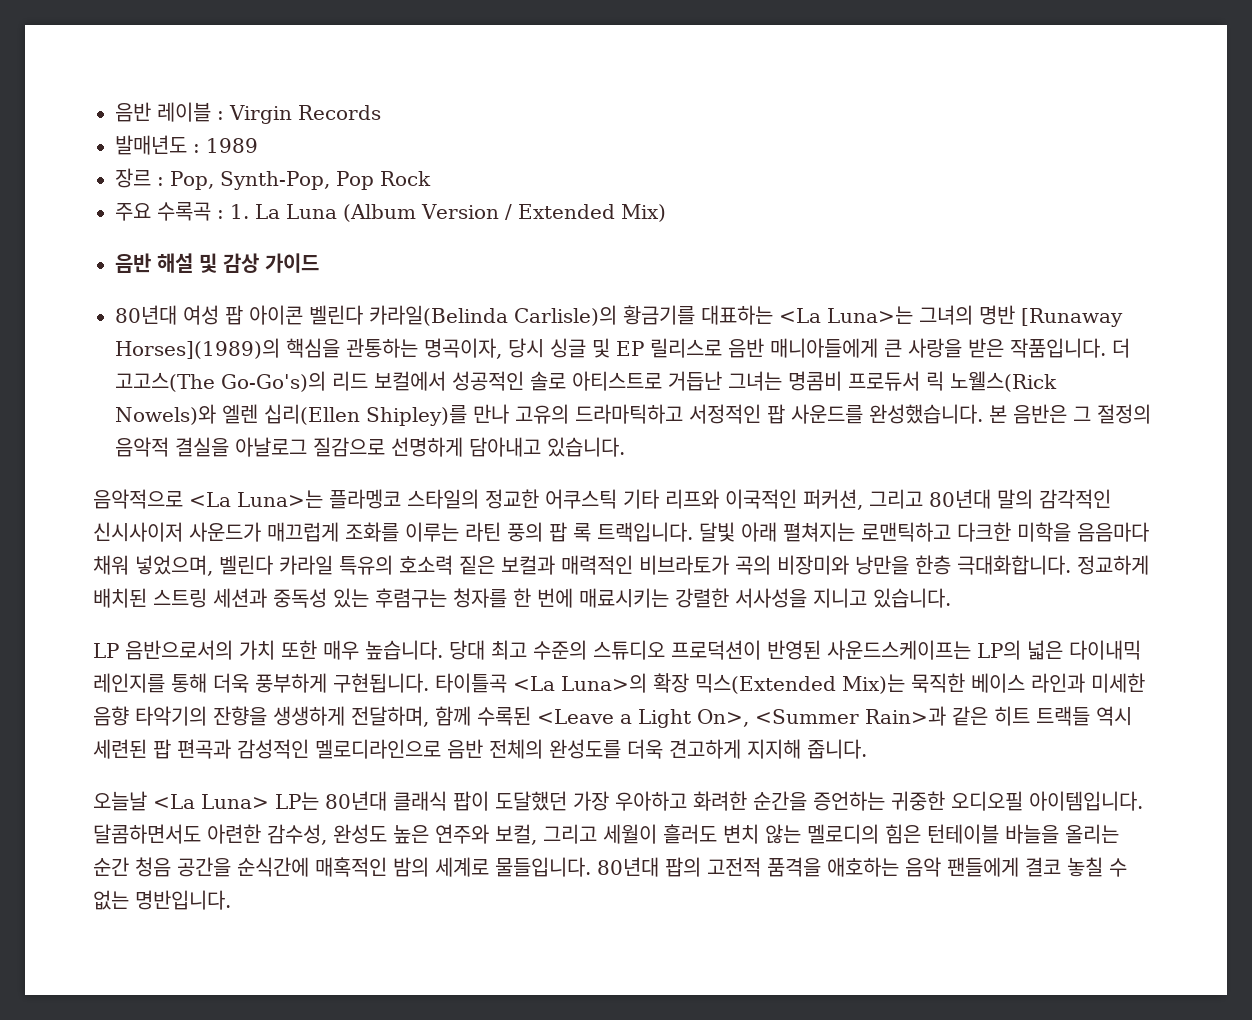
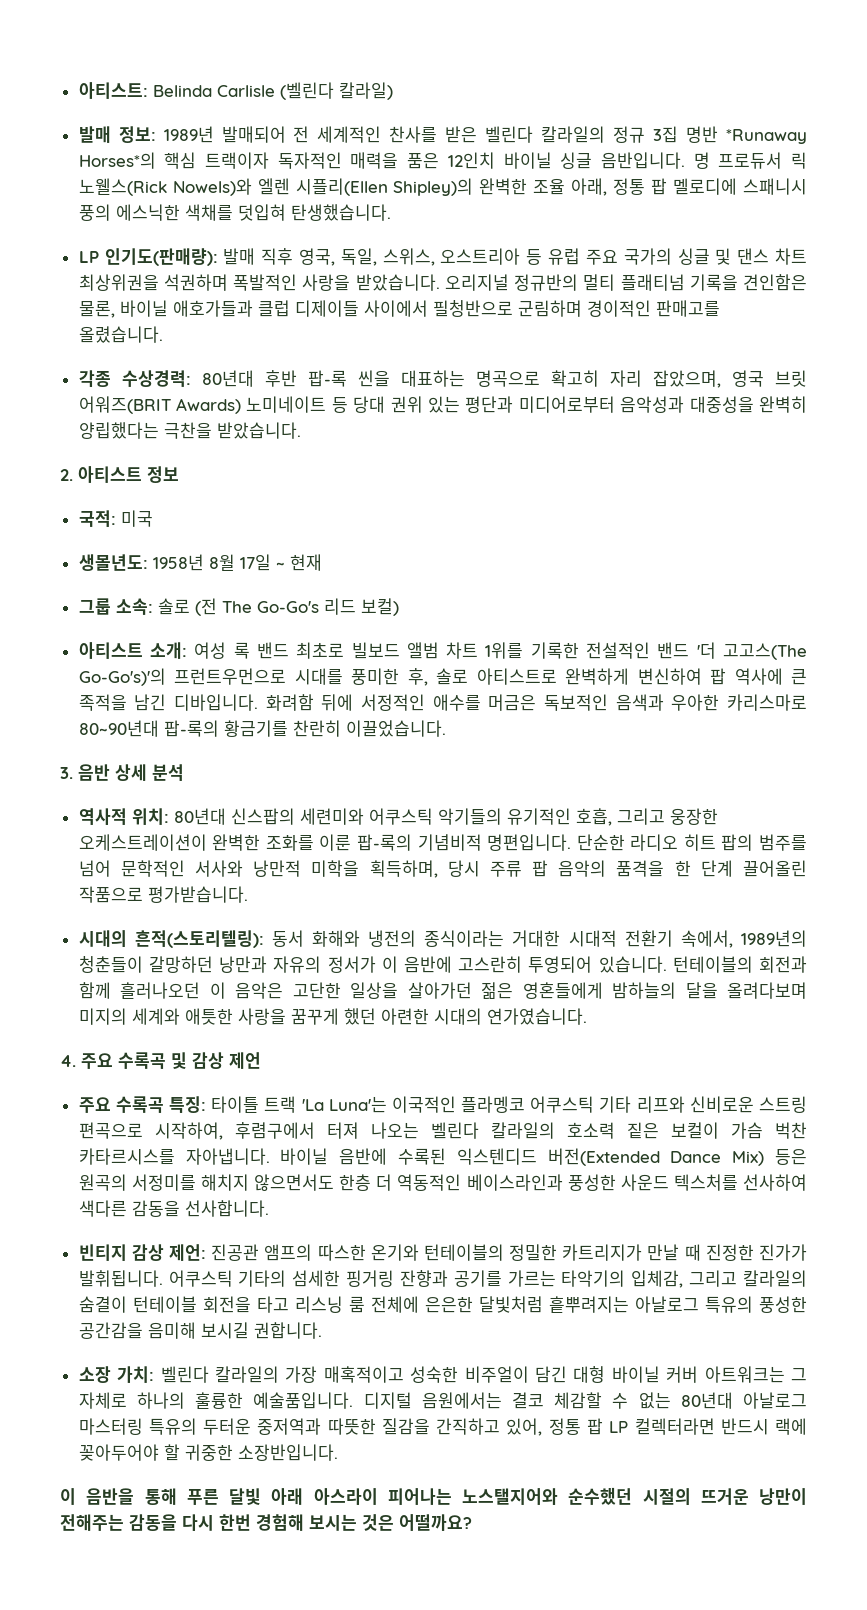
- 음반 레이블 : Virgin Records
- 발매년도 : 1989
- 장르 : Pop, Synth-Pop, Pop Rock
- 주요 수록곡 : 1. La Luna (Album Version / Extended Mix)
- 음반 해설 및 감상 가이드
- 80년대 여성 팝 아이콘 벨린다 카라일(Belinda Carlisle)의 황금기를 대표하는 <La Luna>는 그녀의 명반 [Runaway Horses](1989)의 핵심을 관통하는 명곡이자, 당시 싱글 및 EP 릴리스로 음반 매니아들에게 큰 사랑을 받은 작품입니다. 더 고고스(The Go-Go's)의 리드 보컬에서 성공적인 솔로 아티스트로 거듭난 그녀는 명콤비 프로듀서 릭 노웰스(Rick Nowels)와 엘렌 십리(Ellen Shipley)를 만나 고유의 드라마틱하고 서정적인 팝 사운드를 완성했습니다. 본 음반은 그 절정의 음악적 결실을 아날로그 질감으로 선명하게 담아내고 있습니다.
- 음악적으로 <La Luna>는 플라멩코 스타일의 정교한 어쿠스틱 기타 리프와 이국적인 퍼커션, 그리고 80년대 말의 감각적인 신시사이저 사운드가 매끄럽게 조화를 이루는 라틴 풍의 팝 록 트랙입니다. 달빛 아래 펼쳐지는 로맨틱하고 다크한 미학을 음음마다 채워 넣었으며, 벨린다 카라일 특유의 호소력 짙은 보컬과 매력적인 비브라토가 곡의 비장미와 낭만을 한층 극대화합니다. 정교하게 배치된 스트링 세션과 중독성 있는 후렴구는 청자를 한 번에 매료시키는 강렬한 서사성을 지니고 있습니다.
- LP 음반으로서의 가치 또한 매우 높습니다. 당대 최고 수준의 스튜디오 프로덕션이 반영된 사운드스케이프는 LP의 넓은 다이내믹 레인지를 통해 더욱 풍부하게 구현됩니다. 타이틀곡 <La Luna>의 확장 믹스(Extended Mix)는 묵직한 베이스 라인과 미세한 음향 타악기의 잔향을 생생하게 전달하며, 함께 수록된 <Leave a Light On>, <Summer Rain>과 같은 히트 트랙들 역시 세련된 팝 편곡과 감성적인 멜로디라인으로 음반 전체의 완성도를 더욱 견고하게 지지해 줍니다.
- 오늘날 <La Luna> LP는 80년대 클래식 팝이 도달했던 가장 우아하고 화려한 순간을 증언하는 귀중한 오디오필 아이템입니다. 달콤하면서도 아련한 감수성, 완성도 높은 연주와 보컬, 그리고 세월이 흘러도 변치 않는 멜로디의 힘은 턴테이블 바늘을 올리는 순간 청음 공간을 순식간에 매혹적인 밤의 세계로 물들입니다. 80년대 팝의 고전적 품격을 애호하는 음악 팬들에게 결코 놓칠 수 없는 명반입니다.
+ 아티스트: Belinda Carlisle (벨린다 칼라일)
+ 발매 정보: 1989년 발매되어 전 세계적인 찬사를 받은 벨린다 칼라일의 정규 3집 명반 *Runaway Horses*의 핵심 트랙이자 독자적인 매력을 품은 12인치 바이닐 싱글 음반입니다. 명 프로듀서 릭 노웰스(Rick Nowels)와 엘렌 시플리(Ellen Shipley)의 완벽한 조율 아래, 정통 팝 멜로디에 스패니시 풍의 에스닉한 색채를 덧입혀 탄생했습니다.
+ LP 인기도(판매량): 발매 직후 영국, 독일, 스위스, 오스트리아 등 유럽 주요 국가의 싱글 및 댄스 차트 최상위권을 석권하며 폭발적인 사랑을 받았습니다. 오리지널 정규반의 멀티 플래티넘 기록을 견인함은 물론, 바이닐 애호가들과 클럽 디제이들 사이에서 필청반으로 군림하며 경이적인 판매고를 올렸습니다.
+ 각종 수상경력: 80년대 후반 팝-록 씬을 대표하는 명곡으로 확고히 자리 잡았으며, 영국 브릿 어워즈(BRIT Awards) 노미네이트 등 당대 권위 있는 평단과 미디어로부터 음악성과 대중성을 완벽히 양립했다는 극찬을 받았습니다.
+ 2. 아티스트 정보
+ 국적: 미국
+ 생몰년도: 1958년 8월 17일 ~ 현재
+ 그룹 소속: 솔로 (전 The Go-Go's 리드 보컬)
+ 아티스트 소개: 여성 록 밴드 최초로 빌보드 앨범 차트 1위를 기록한 전설적인 밴드 '더 고고스(The Go-Go's)'의 프런트우먼으로 시대를 풍미한 후, 솔로 아티스트로 완벽하게 변신하여 팝 역사에 큰 족적을 남긴 디바입니다. 화려함 뒤에 서정적인 애수를 머금은 독보적인 음색과 우아한 카리스마로 80~90년대 팝-록의 황금기를 찬란히 이끌었습니다.
+ 3. 음반 상세 분석
+ 역사적 위치: 80년대 신스팝의 세련미와 어쿠스틱 악기들의 유기적인 호흡, 그리고 웅장한 오케스트레이션이 완벽한 조화를 이룬 팝-록의 기념비적 명편입니다. 단순한 라디오 히트 팝의 범주를 넘어 문학적인 서사와 낭만적 미학을 획득하며, 당시 주류 팝 음악의 품격을 한 단계 끌어올린 작품으로 평가받습니다.
+ 시대의 흔적(스토리텔링): 동서 화해와 냉전의 종식이라는 거대한 시대적 전환기 속에서, 1989년의 청춘들이 갈망하던 낭만과 자유의 정서가 이 음반에 고스란히 투영되어 있습니다. 턴테이블의 회전과 함께 흘러나오던 이 음악은 고단한 일상을 살아가던 젊은 영혼들에게 밤하늘의 달을 올려다보며 미지의 세계와 애틋한 사랑을 꿈꾸게 했던 아련한 시대의 연가였습니다.
+ 4. 주요 수록곡 및 감상 제언
+ 주요 수록곡 특징: 타이틀 트랙 'La Luna'는 이국적인 플라멩코 어쿠스틱 기타 리프와 신비로운 스트링 편곡으로 시작하여, 후렴구에서 터져 나오는 벨린다 칼라일의 호소력 짙은 보컬이 가슴 벅찬 카타르시스를 자아냅니다. 바이닐 음반에 수록된 익스텐디드 버전(Extended Dance Mix) 등은 원곡의 서정미를 해치지 않으면서도 한층 더 역동적인 베이스라인과 풍성한 사운드 텍스처를 선사하여 색다른 감동을 선사합니다.
+ 빈티지 감상 제언: 진공관 앰프의 따스한 온기와 턴테이블의 정밀한 카트리지가 만날 때 진정한 진가가 발휘됩니다. 어쿠스틱 기타의 섬세한 핑거링 잔향과 공기를 가르는 타악기의 입체감, 그리고 칼라일의 숨결이 턴테이블 회전을 타고 리스닝 룸 전체에 은은한 달빛처럼 흩뿌려지는 아날로그 특유의 풍성한 공간감을 음미해 보시길 권합니다.
+ 소장 가치: 벨린다 칼라일의 가장 매혹적이고 성숙한 비주얼이 담긴 대형 바이닐 커버 아트워크는 그 자체로 하나의 훌륭한 예술품입니다. 디지털 음원에서는 결코 체감할 수 없는 80년대 아날로그 마스터링 특유의 두터운 중저역과 따뜻한 질감을 간직하고 있어, 정통 팝 LP 컬렉터라면 반드시 랙에 꽂아두어야 할 귀중한 소장반입니다.
+ 이 음반을 통해 푸른 달빛 아래 아스라이 피어나는 노스탤지어와 순수했던 시절의 뜨거운 낭만이 전해주는 감동을 다시 한번 경험해 보시는 것은 어떨까요?

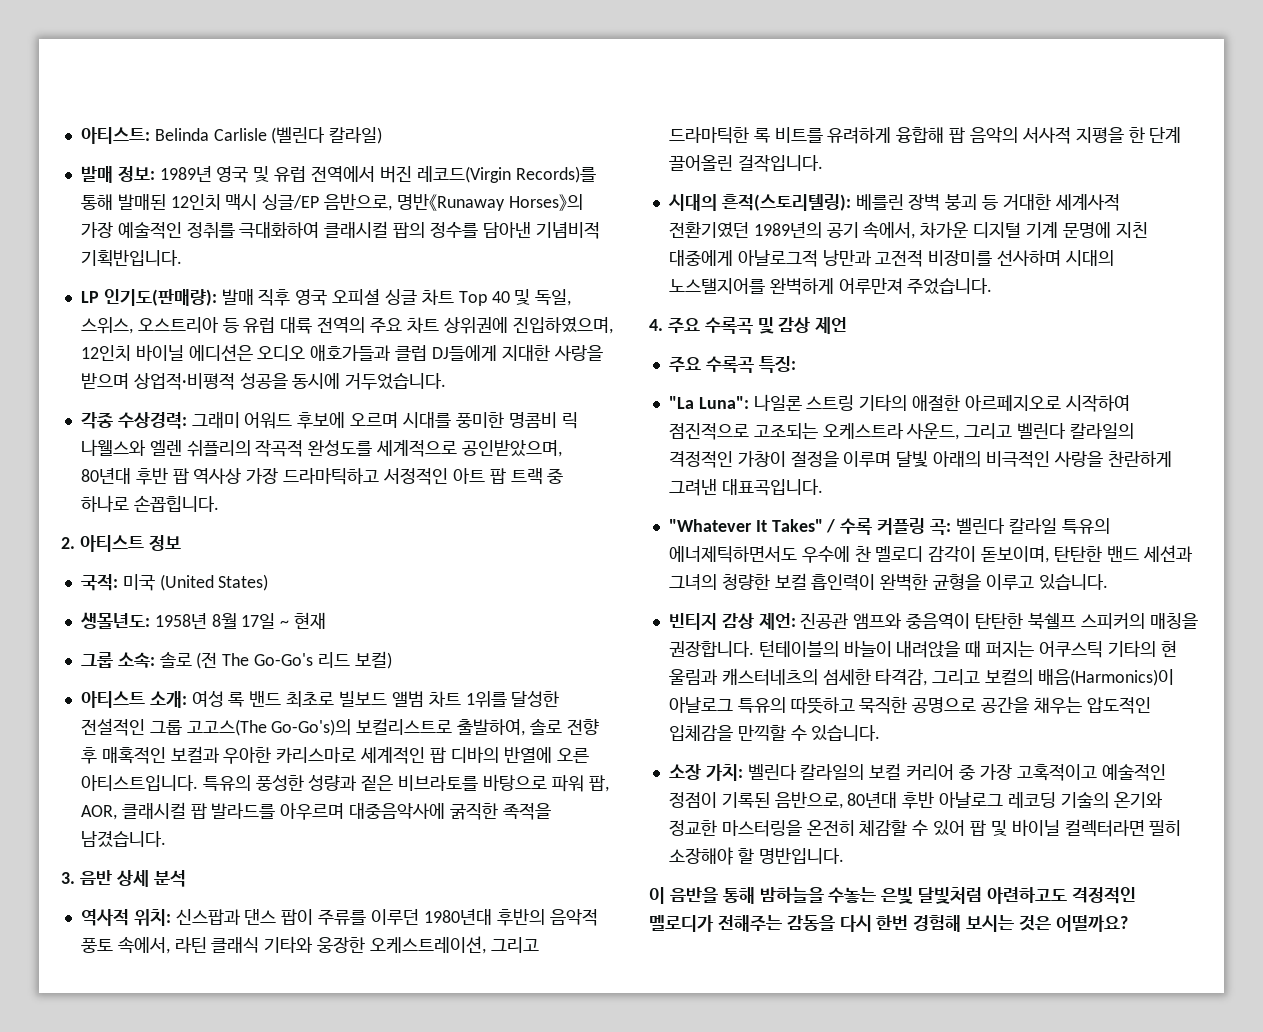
- 발매 정보: 1989년 발매되어 전 세계적인 찬사를 받은 벨린다 칼라일의 정규 3집 명반 *Runaway Horses*의 핵심 트랙이자 독자적인 매력을 품은 12인치 바이닐 싱글 음반입니다. 명 프로듀서 릭 노웰스(Rick Nowels)와 엘렌 시플리(Ellen Shipley)의 완벽한 조율 아래, 정통 팝 멜로디에 스패니시 풍의 에스닉한 색채를 덧입혀 탄생했습니다.
- LP 인기도(판매량): 발매 직후 영국, 독일, 스위스, 오스트리아 등 유럽 주요 국가의 싱글 및 댄스 차트 최상위권을 석권하며 폭발적인 사랑을 받았습니다. 오리지널 정규반의 멀티 플래티넘 기록을 견인함은 물론, 바이닐 애호가들과 클럽 디제이들 사이에서 필청반으로 군림하며 경이적인 판매고를 올렸습니다.
- 각종 수상경력: 80년대 후반 팝-록 씬을 대표하는 명곡으로 확고히 자리 잡았으며, 영국 브릿 어워즈(BRIT Awards) 노미네이트 등 당대 권위 있는 평단과 미디어로부터 음악성과 대중성을 완벽히 양립했다는 극찬을 받았습니다.
+ 발매 정보: 1989년 영국 및 유럽 전역에서 버진 레코드(Virgin Records)를 통해 발매된 12인치 맥시 싱글/EP 음반으로, 명반《Runaway Horses》의 가장 예술적인 정취를 극대화하여 클래시컬 팝의 정수를 담아낸 기념비적 기획반입니다.
+ LP 인기도(판매량): 발매 직후 영국 오피셜 싱글 차트 Top 40 및 독일, 스위스, 오스트리아 등 유럽 대륙 전역의 주요 차트 상위권에 진입하였으며, 12인치 바이닐 에디션은 오디오 애호가들과 클럽 DJ들에게 지대한 사랑을 받으며 상업적·비평적 성공을 동시에 거두었습니다.
+ 각종 수상경력: 그래미 어워드 후보에 오르며 시대를 풍미한 명콤비 릭 나웰스와 엘렌 쉬플리의 작곡적 완성도를 세계적으로 공인받았으며, 80년대 후반 팝 역사상 가장 드라마틱하고 서정적인 아트 팝 트랙 중 하나로 손꼽힙니다.
- 국적: 미국
+ 국적: 미국 (United States)
- 아티스트 소개: 여성 록 밴드 최초로 빌보드 앨범 차트 1위를 기록한 전설적인 밴드 '더 고고스(The Go-Go's)'의 프런트우먼으로 시대를 풍미한 후, 솔로 아티스트로 완벽하게 변신하여 팝 역사에 큰 족적을 남긴 디바입니다. 화려함 뒤에 서정적인 애수를 머금은 독보적인 음색과 우아한 카리스마로 80~90년대 팝-록의 황금기를 찬란히 이끌었습니다.
+ 아티스트 소개: 여성 록 밴드 최초로 빌보드 앨범 차트 1위를 달성한 전설적인 그룹 고고스(The Go-Go's)의 보컬리스트로 출발하여, 솔로 전향 후 매혹적인 보컬과 우아한 카리스마로 세계적인 팝 디바의 반열에 오른 아티스트입니다. 특유의 풍성한 성량과 짙은 비브라토를 바탕으로 파워 팝, AOR, 클래시컬 팝 발라드를 아우르며 대중음악사에 굵직한 족적을 남겼습니다.
- 역사적 위치: 80년대 신스팝의 세련미와 어쿠스틱 악기들의 유기적인 호흡, 그리고 웅장한 오케스트레이션이 완벽한 조화를 이룬 팝-록의 기념비적 명편입니다. 단순한 라디오 히트 팝의 범주를 넘어 문학적인 서사와 낭만적 미학을 획득하며, 당시 주류 팝 음악의 품격을 한 단계 끌어올린 작품으로 평가받습니다.
+ 역사적 위치: 신스팝과 댄스 팝이 주류를 이루던 1980년대 후반의 음악적 풍토 속에서, 라틴 클래식 기타와 웅장한 오케스트레이션, 그리고 드라마틱한 록 비트를 유려하게 융합해 팝 음악의 서사적 지평을 한 단계 끌어올린 걸작입니다.
- 시대의 흔적(스토리텔링): 동서 화해와 냉전의 종식이라는 거대한 시대적 전환기 속에서, 1989년의 청춘들이 갈망하던 낭만과 자유의 정서가 이 음반에 고스란히 투영되어 있습니다. 턴테이블의 회전과 함께 흘러나오던 이 음악은 고단한 일상을 살아가던 젊은 영혼들에게 밤하늘의 달을 올려다보며 미지의 세계와 애틋한 사랑을 꿈꾸게 했던 아련한 시대의 연가였습니다.
+ 시대의 흔적(스토리텔링): 베를린 장벽 붕괴 등 거대한 세계사적 전환기였던 1989년의 공기 속에서, 차가운 디지털 기계 문명에 지친 대중에게 아날로그적 낭만과 고전적 비장미를 선사하며 시대의 노스탤지어를 완벽하게 어루만져 주었습니다.
- 주요 수록곡 특징: 타이틀 트랙 'La Luna'는 이국적인 플라멩코 어쿠스틱 기타 리프와 신비로운 스트링 편곡으로 시작하여, 후렴구에서 터져 나오는 벨린다 칼라일의 호소력 짙은 보컬이 가슴 벅찬 카타르시스를 자아냅니다. 바이닐 음반에 수록된 익스텐디드 버전(Extended Dance Mix) 등은 원곡의 서정미를 해치지 않으면서도 한층 더 역동적인 베이스라인과 풍성한 사운드 텍스처를 선사하여 색다른 감동을 선사합니다.
- 빈티지 감상 제언: 진공관 앰프의 따스한 온기와 턴테이블의 정밀한 카트리지가 만날 때 진정한 진가가 발휘됩니다. 어쿠스틱 기타의 섬세한 핑거링 잔향과 공기를 가르는 타악기의 입체감, 그리고 칼라일의 숨결이 턴테이블 회전을 타고 리스닝 룸 전체에 은은한 달빛처럼 흩뿌려지는 아날로그 특유의 풍성한 공간감을 음미해 보시길 권합니다.
- 소장 가치: 벨린다 칼라일의 가장 매혹적이고 성숙한 비주얼이 담긴 대형 바이닐 커버 아트워크는 그 자체로 하나의 훌륭한 예술품입니다. 디지털 음원에서는 결코 체감할 수 없는 80년대 아날로그 마스터링 특유의 두터운 중저역과 따뜻한 질감을 간직하고 있어, 정통 팝 LP 컬렉터라면 반드시 랙에 꽂아두어야 할 귀중한 소장반입니다.
- 이 음반을 통해 푸른 달빛 아래 아스라이 피어나는 노스탤지어와 순수했던 시절의 뜨거운 낭만이 전해주는 감동을 다시 한번 경험해 보시는 것은 어떨까요?
+ 주요 수록곡 특징:
+ "La Luna": 나일론 스트링 기타의 애절한 아르페지오로 시작하여 점진적으로 고조되는 오케스트라 사운드, 그리고 벨린다 칼라일의 격정적인 가창이 절정을 이루며 달빛 아래의 비극적인 사랑을 찬란하게 그려낸 대표곡입니다.
+ "Whatever It Takes" / 수록 커플링 곡: 벨린다 칼라일 특유의 에너제틱하면서도 우수에 찬 멜로디 감각이 돋보이며, 탄탄한 밴드 세션과 그녀의 청량한 보컬 흡인력이 완벽한 균형을 이루고 있습니다.
+ 빈티지 감상 제언: 진공관 앰프와 중음역이 탄탄한 북쉘프 스피커의 매칭을 권장합니다. 턴테이블의 바늘이 내려앉을 때 퍼지는 어쿠스틱 기타의 현 울림과 캐스터네츠의 섬세한 타격감, 그리고 보컬의 배음(Harmonics)이 아날로그 특유의 따뜻하고 묵직한 공명으로 공간을 채우는 압도적인 입체감을 만끽할 수 있습니다.
+ 소장 가치: 벨린다 칼라일의 보컬 커리어 중 가장 고혹적이고 예술적인 정점이 기록된 음반으로, 80년대 후반 아날로그 레코딩 기술의 온기와 정교한 마스터링을 온전히 체감할 수 있어 팝 및 바이닐 컬렉터라면 필히 소장해야 할 명반입니다.
+ 이 음반을 통해 밤하늘을 수놓는 은빛 달빛처럼 아련하고도 격정적인 멜로디가 전해주는 감동을 다시 한번 경험해 보시는 것은 어떨까요?

